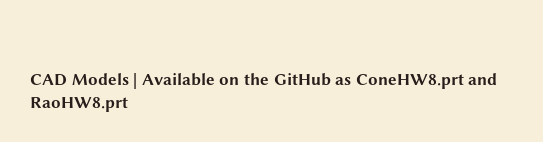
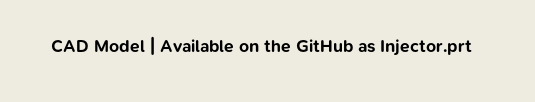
- CAD Models | Available on the GitHub as ConeHW8.prt and RaoHW8.prt
+ CAD Model | Available on the GitHub as Injector.prt

